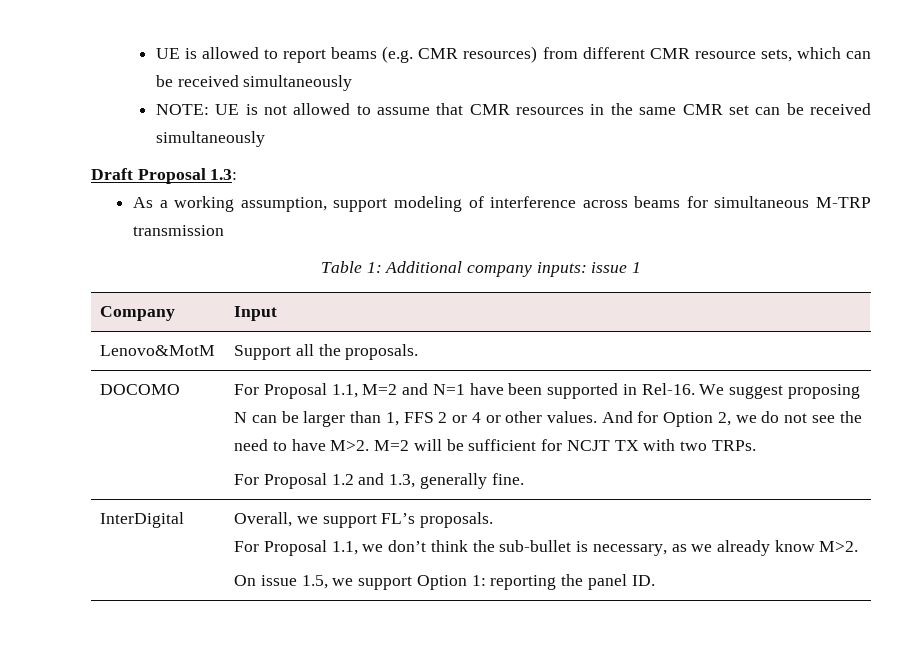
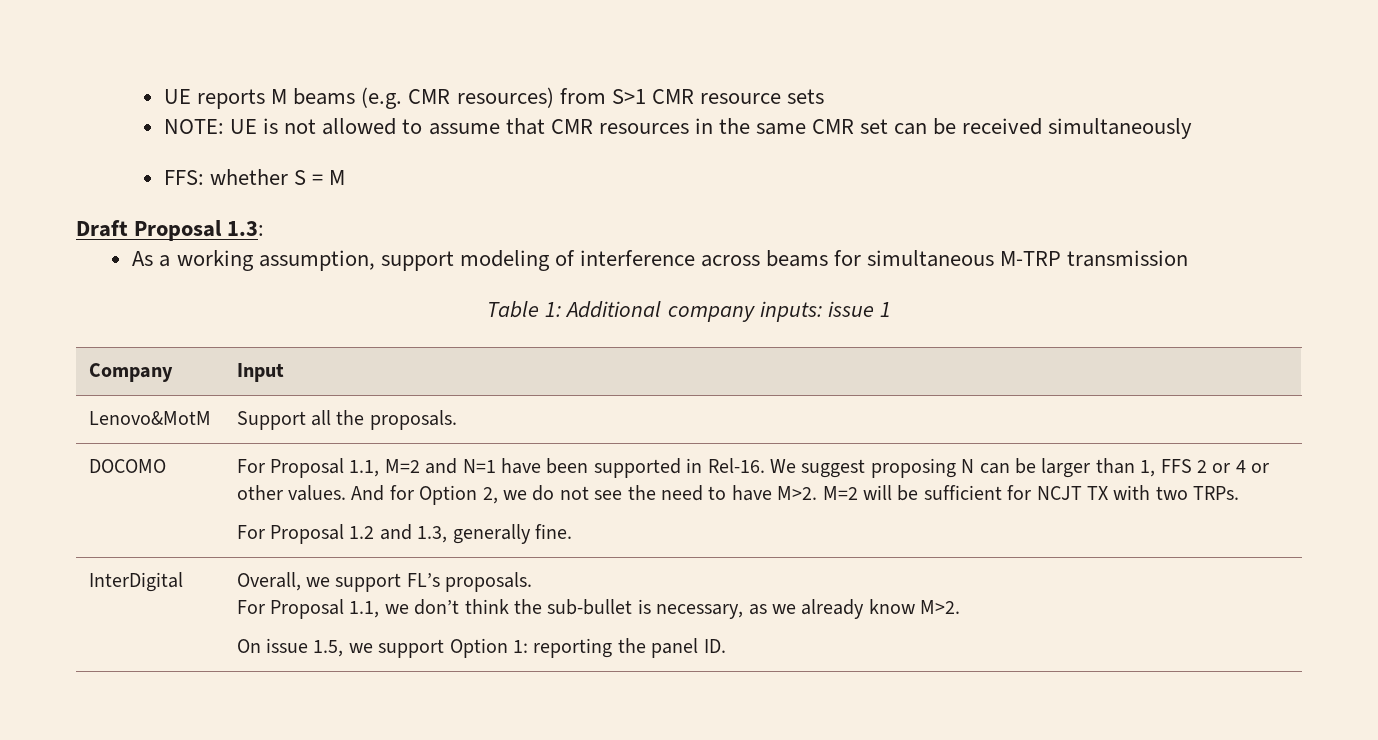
- UE is allowed to report beams (e.g. CMR resources) from different CMR resource sets, which can be received simultaneously
+ UE reports M beams (e.g. CMR resources) from S>1 CMR resource sets
+ FFS: whether S = M

